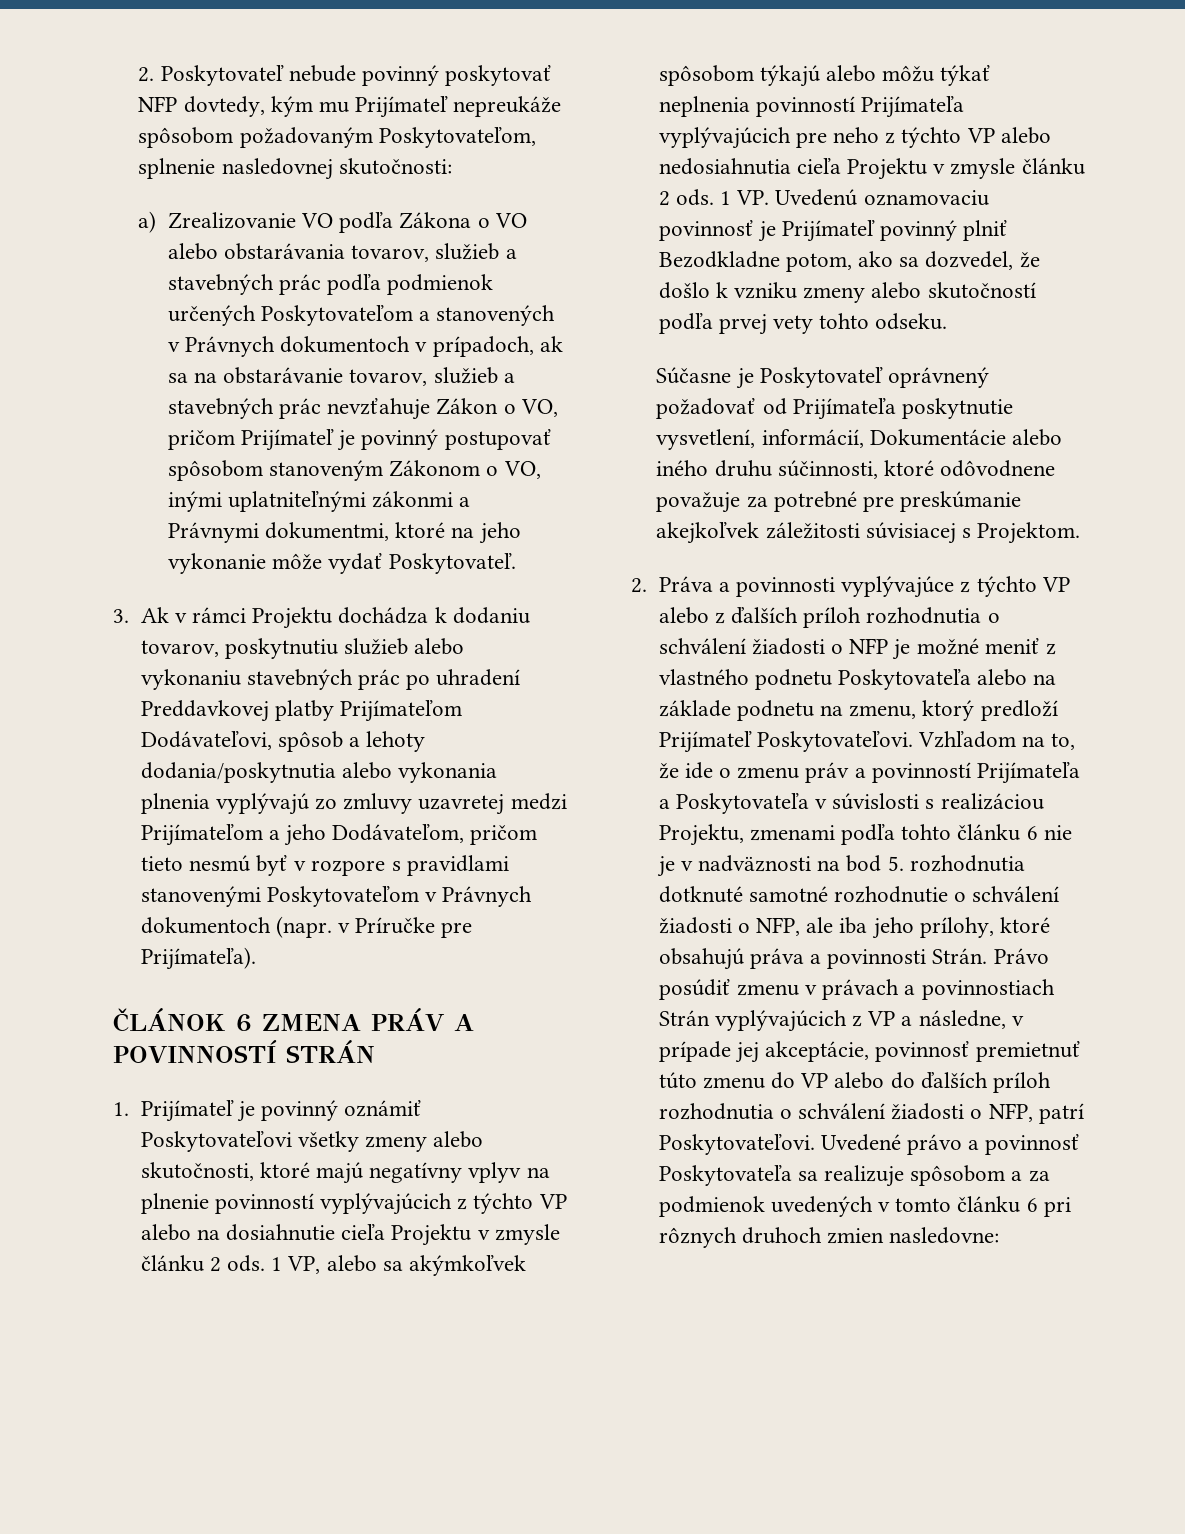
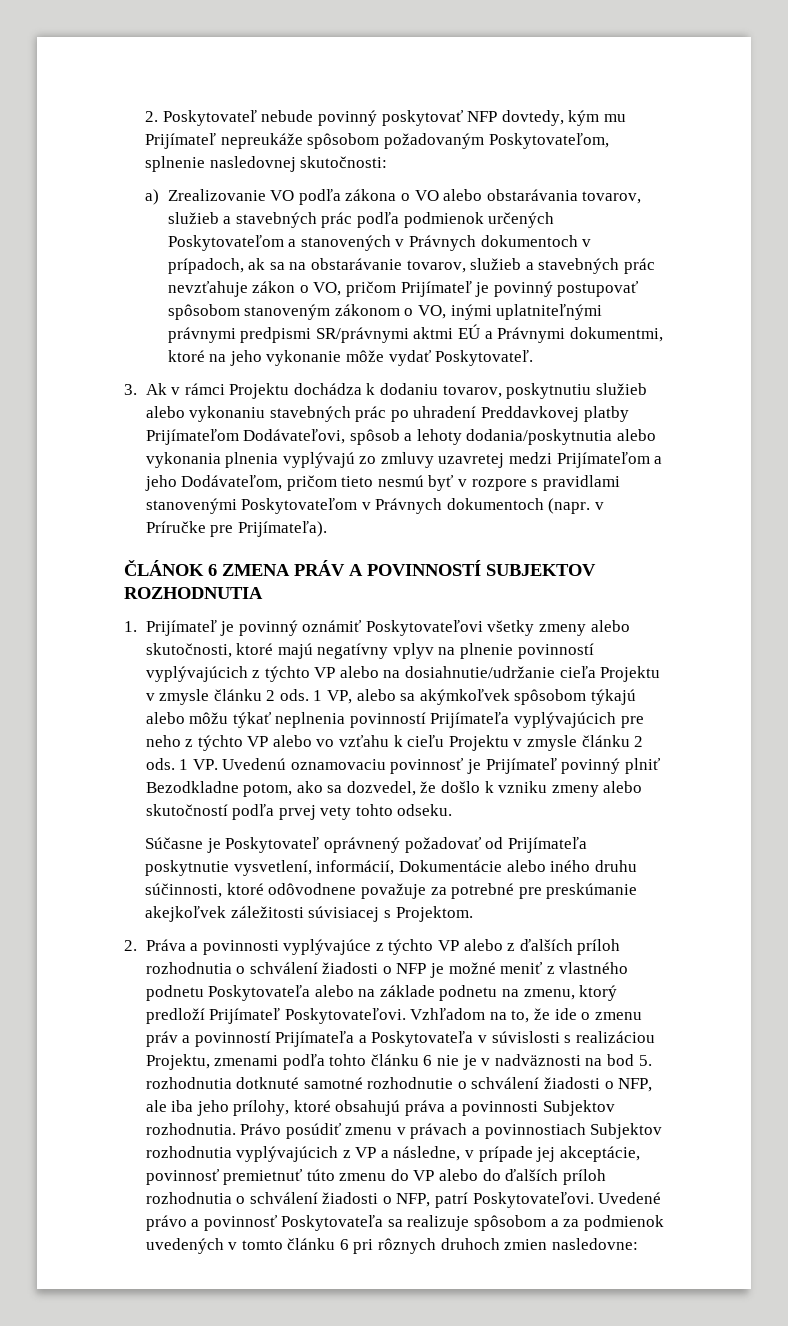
- a) Zrealizovanie VO podľa Zákona o VO alebo obstarávania tovarov, služieb a stavebných prác podľa podmienok určených Poskytovateľom a stanovených v Právnych dokumentoch v prípadoch, ak sa na obstarávanie tovarov, služieb a stavebných prác nevzťahuje Zákon o VO, pričom Prijímateľ je povinný postupovať spôsobom stanoveným Zákonom o VO, inými uplatniteľnými zákonmi a Právnymi dokumentmi, ktoré na jeho vykonanie môže vydať Poskytovateľ.
+ a) Zrealizovanie VO podľa zákona o VO alebo obstarávania tovarov, služieb a stavebných prác podľa podmienok určených Poskytovateľom a stanovených v Právnych dokumentoch v prípadoch, ak sa na obstarávanie tovarov, služieb a stavebných prác nevzťahuje zákon o VO, pričom Prijímateľ je povinný postupovať spôsobom stanoveným zákonom o VO, inými uplatniteľnými právnymi predpismi SR/právnymi aktmi EÚ a Právnymi dokumentmi, ktoré na jeho vykonanie môže vydať Poskytovateľ.
- ČLÁNOK 6 ZMENA PRÁV A POVINNOSTÍ STRÁN
+ ČLÁNOK 6 ZMENA PRÁV A POVINNOSTÍ SUBJEKTOV ROZHODNUTIA
- 1. Prijímateľ je povinný oznámiť Poskytovateľovi všetky zmeny alebo skutočnosti, ktoré majú negatívny vplyv na plnenie povinností vyplývajúcich z týchto VP alebo na dosiahnutie cieľa Projektu v zmysle článku 2 ods.
+ 1. Prijímateľ je povinný oznámiť Poskytovateľovi všetky zmeny alebo skutočnosti, ktoré majú negatívny vplyv na plnenie povinností vyplývajúcich z týchto VP alebo na dosiahnutie/udržanie cieľa Projektu v zmysle článku 2 ods.
- 1 VP, alebo sa akýmkoľvek spôsobom týkajú alebo môžu týkať neplnenia povinností Prijímateľa vyplývajúcich pre neho z týchto VP alebo nedosiahnutia cieľa Projektu v zmysle článku 2 ods.
+ 1 VP, alebo sa akýmkoľvek spôsobom týkajú alebo môžu týkať neplnenia povinností Prijímateľa vyplývajúcich pre neho z týchto VP alebo vo vzťahu k cieľu Projektu v zmysle článku 2 ods.
- Vzhľadom na to, že ide o zmenu práv a povinností Prijímateľa a Poskytovateľa v súvislosti s realizáciou Projektu, zmenami podľa tohto článku 6 nie je v nadväznosti na bod 5. rozhodnutia dotknuté samotné rozhodnutie o schválení žiadosti o NFP, ale iba jeho prílohy, ktoré obsahujú práva a povinnosti Strán.
+ Vzhľadom na to, že ide o zmenu práv a povinností Prijímateľa a Poskytovateľa v súvislosti s realizáciou Projektu, zmenami podľa tohto článku 6 nie je v nadväznosti na bod 5. rozhodnutia dotknuté samotné rozhodnutie o schválení žiadosti o NFP, ale iba jeho prílohy, ktoré obsahujú práva a povinnosti Subjektov rozhodnutia.
- Právo posúdiť zmenu v právach a povinnostiach Strán vyplývajúcich z VP a následne, v prípade jej akceptácie, povinnosť premietnuť túto zmenu do VP alebo do ďalších príloh rozhodnutia o schválení žiadosti o NFP, patrí Poskytovateľovi.
+ Právo posúdiť zmenu v právach a povinnostiach Subjektov rozhodnutia vyplývajúcich z VP a následne, v prípade jej akceptácie, povinnosť premietnuť túto zmenu do VP alebo do ďalších príloh rozhodnutia o schválení žiadosti o NFP, patrí Poskytovateľovi.

